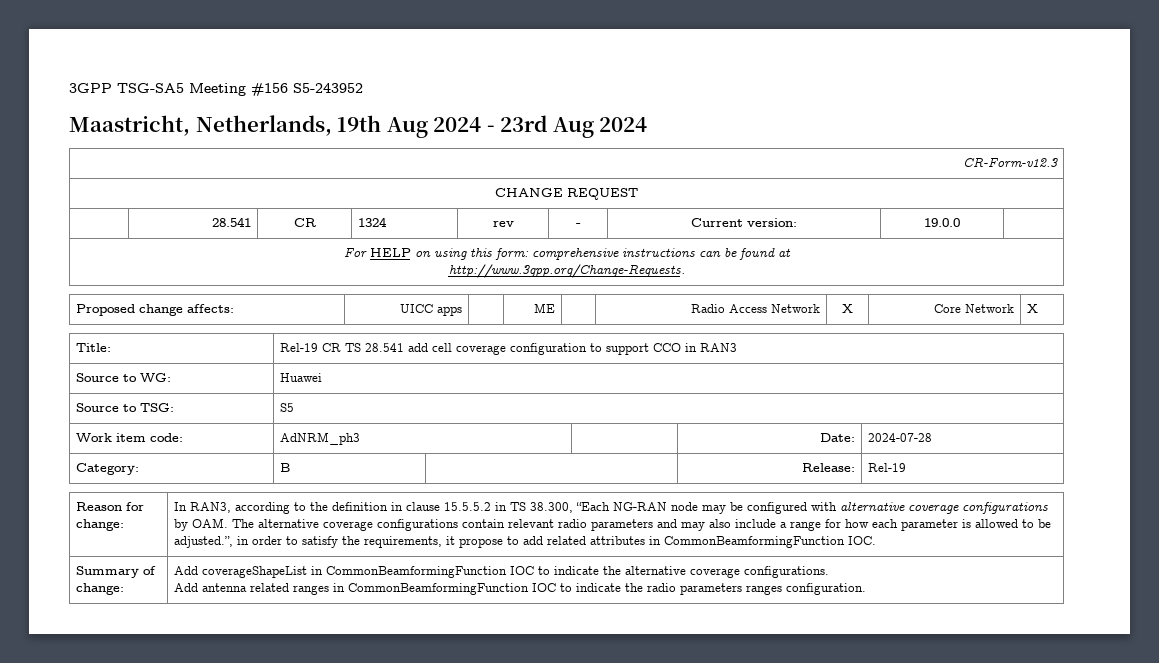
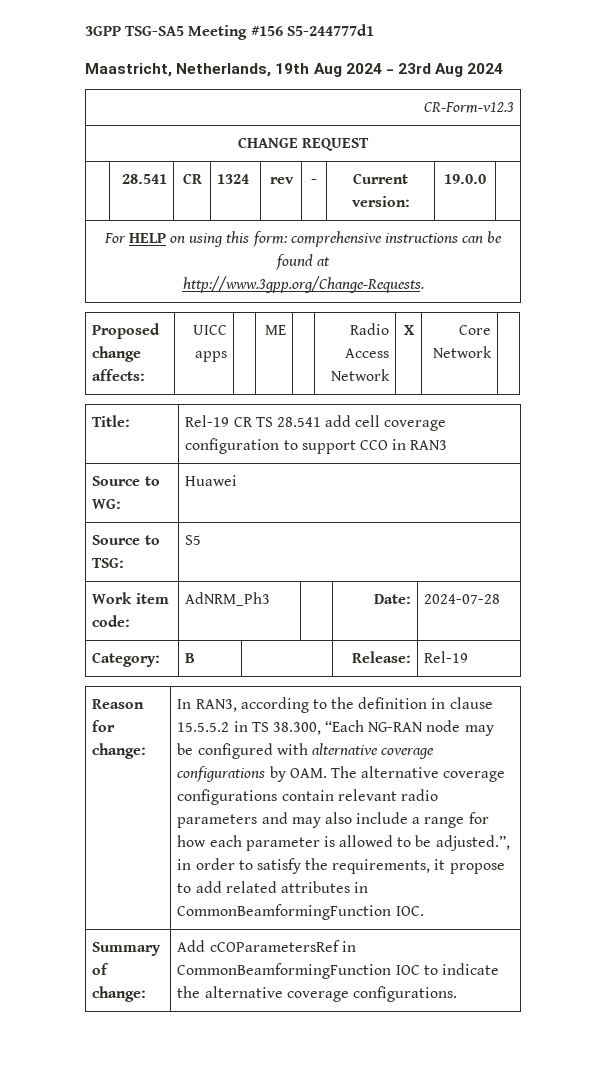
- 3GPP TSG-SA5 Meeting #156 S5-243952
+ 3GPP TSG-SA5 Meeting #156 S5-244777d1
- Proposed change affects: | UICC apps | | ME | | Radio Access Network | X | Core Network | X
+ Proposed change affects: | UICC apps | | ME | | Radio Access Network | X | Core Network |
- Work item code: | AdNRM_ph3 | | Date: | 2024-07-28
+ Work item code: | AdNRM_Ph3 | | Date: | 2024-07-28
- Summary of change: | Add coverageShapeList in CommonBeamformingFunction IOC to indicate the alternative coverage configurations.
- Add antenna related ranges in CommonBeamformingFunction IOC to indicate the radio parameters ranges configuration.
+ Summary of change: | Add cCOParametersRef in CommonBeamformingFunction IOC to indicate the alternative coverage configurations.

